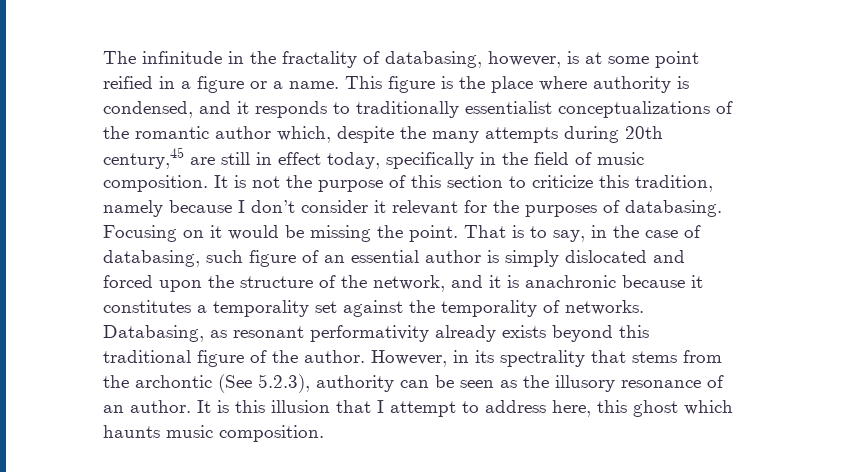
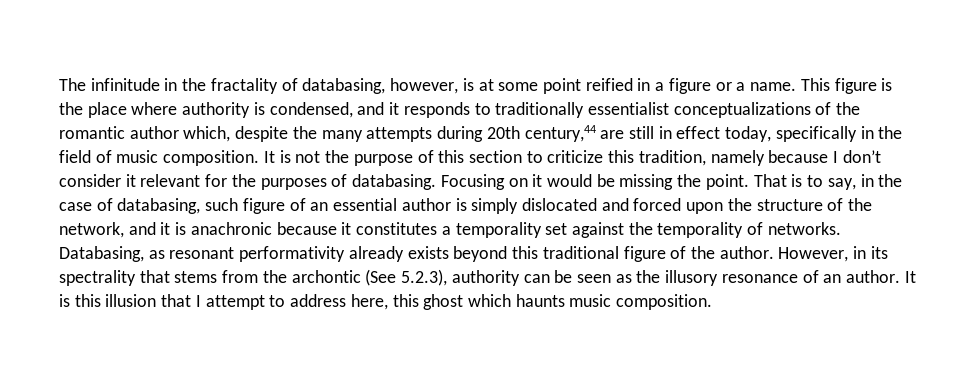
- This figure is the place where authority is condensed, and it responds to traditionally essentialist conceptualizations of the romantic author which, despite the many attempts during 20th century,45 are still in effect today, specifically in the field of music composition.
+ This figure is the place where authority is condensed, and it responds to traditionally essentialist conceptualizations of the romantic author which, despite the many attempts during 20th century,44 are still in effect today, specifically in the field of music composition.

